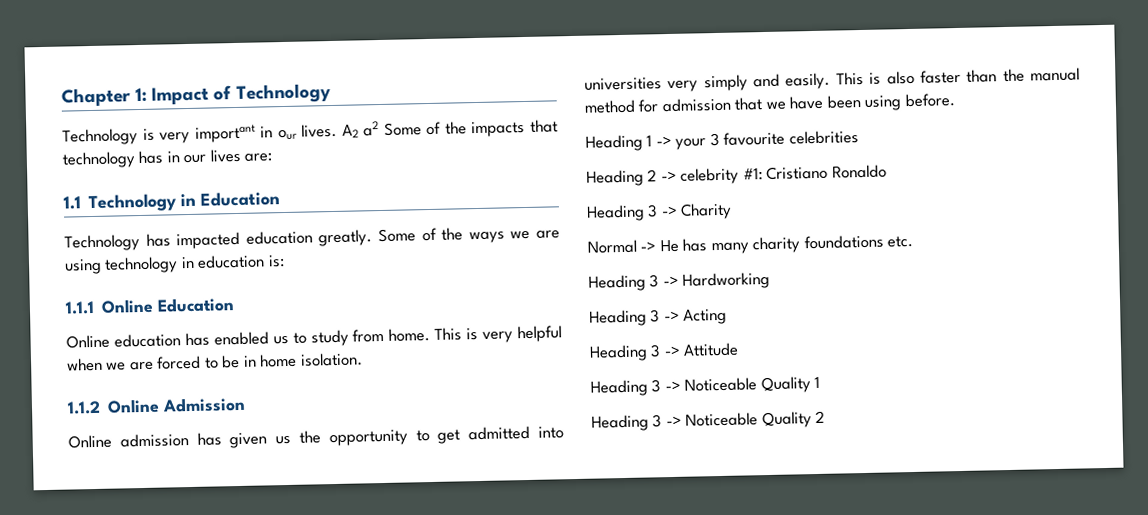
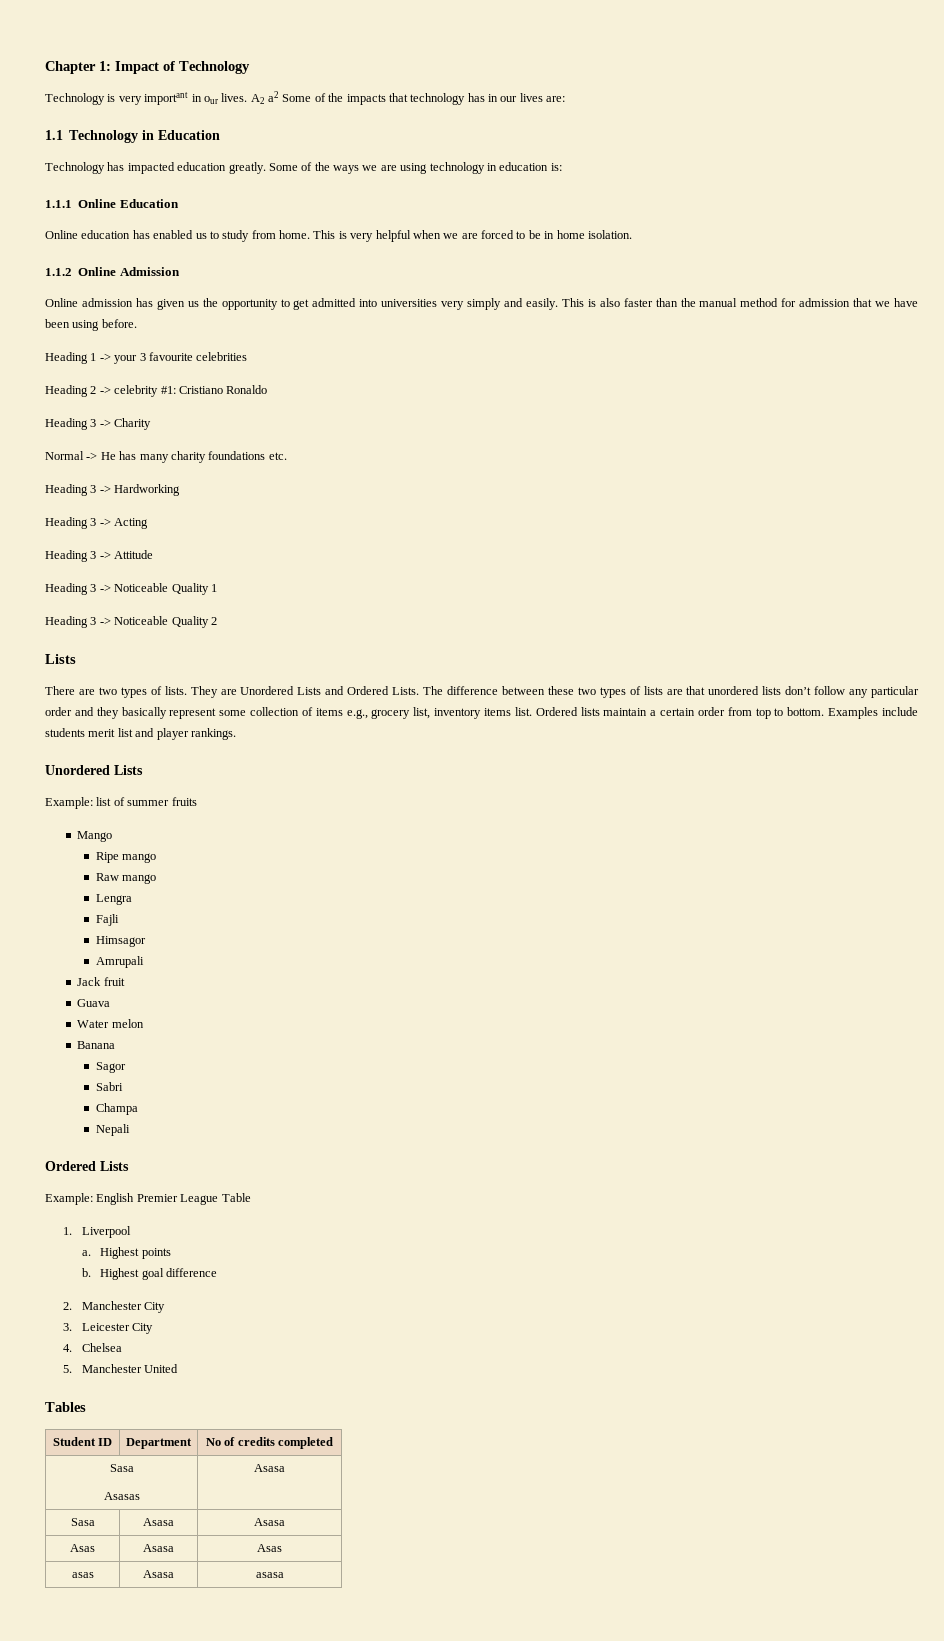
  Heading 3 -> Noticeable Quality 2
+ Lists
+ There are two types of lists. They are Unordered Lists and Ordered Lists. The difference between these two types of lists are that unordered lists don’t follow any particular order and they basically represent some collection of items e.g., grocery list, inventory items list. Ordered lists maintain a certain order from top to bottom. Examples include students merit list and player rankings.
+ Unordered Lists
+ Example: list of summer fruits
+ Mango
+ Ripe mango
+ Raw mango
+ Lengra
+ Fajli
+ Himsagor
+ Amrupali
+ Jack fruit
+ Guava
+ Water melon
+ Banana
+ Sagor
+ Sabri
+ Champa
+ Nepali
+ Ordered Lists
+ Example: English Premier League Table
+ 1. Liverpool
+ a. Highest points
+ b. Highest goal difference
+ 2. Manchester City
+ 3. Leicester City
+ 4. Chelsea
+ 5. Manchester United
+ Tables
+ Student ID | Department | No of credits completed
+ Sasa
+ Asasas | Asasa
+ Sasa | Asasa | Asasa
+ Asas | Asasa | Asas
+ asas | Asasa | asasa

